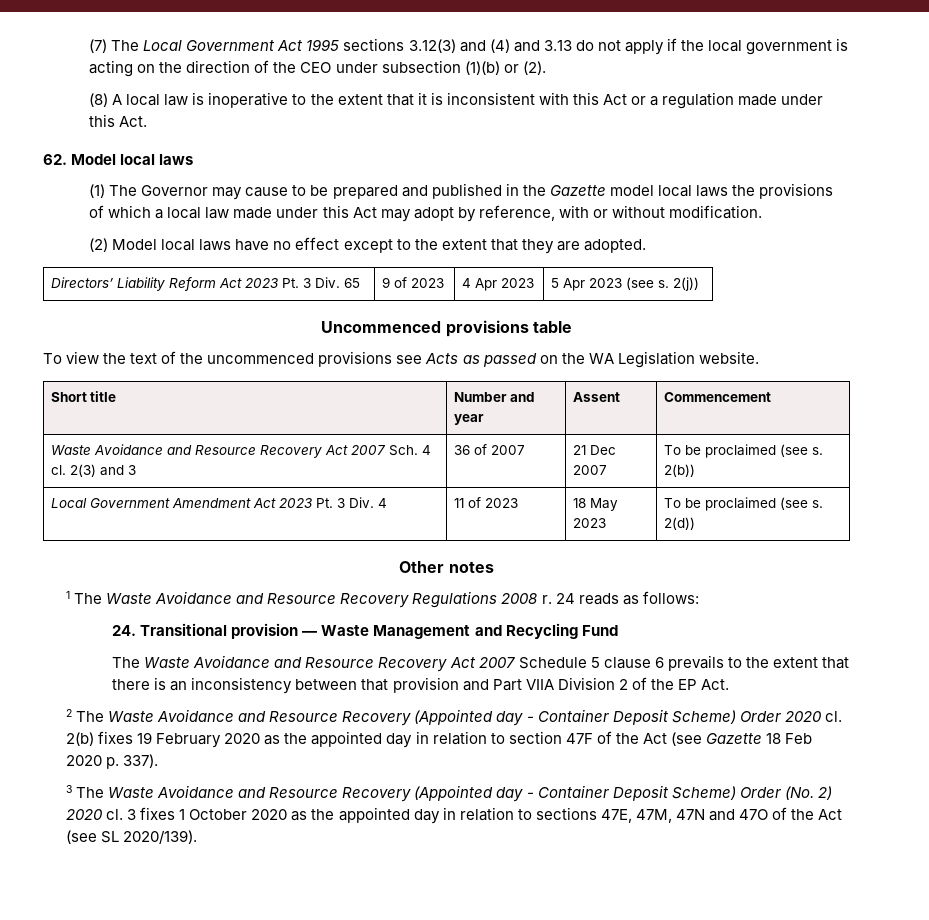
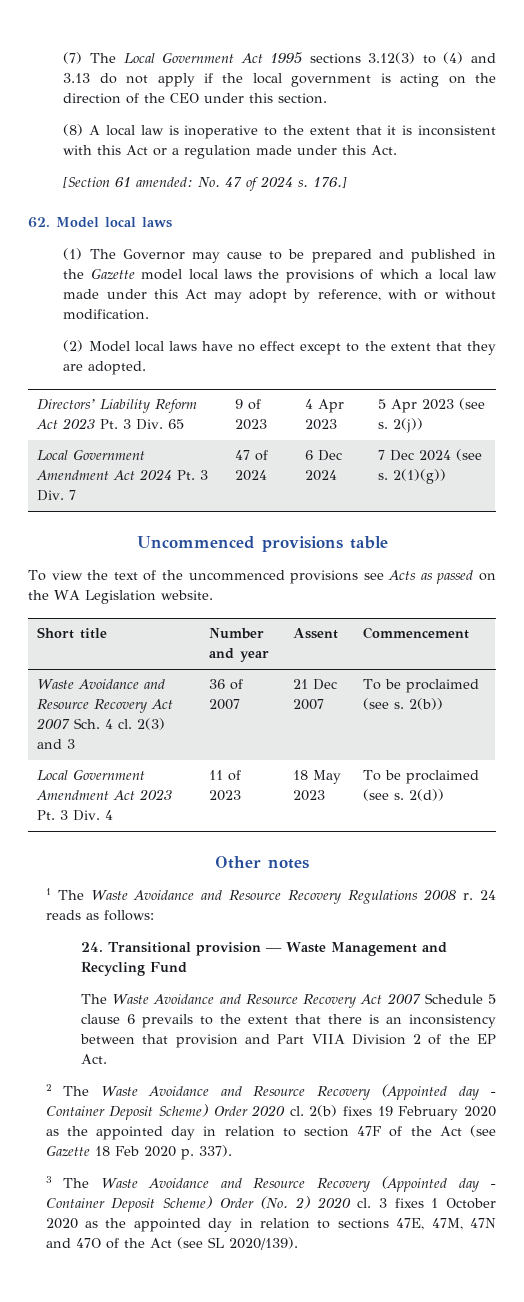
- (7) The Local Government Act 1995 sections 3.12(3) and (4) and 3.13 do not apply if the local government is acting on the direction of the CEO under subsection (1)(b) or (2).
+ (7) The Local Government Act 1995 sections 3.12(3) to (4) and 3.13 do not apply if the local government is acting on the direction of the CEO under this section.
+ [Section 61 amended: No. 47 of 2024 s. 176.]
+ Local Government Amendment Act 2024 Pt. 3 Div. 7 | 47 of 2024 | 6 Dec 2024 | 7 Dec 2024 (see s. 2(1)(g))

